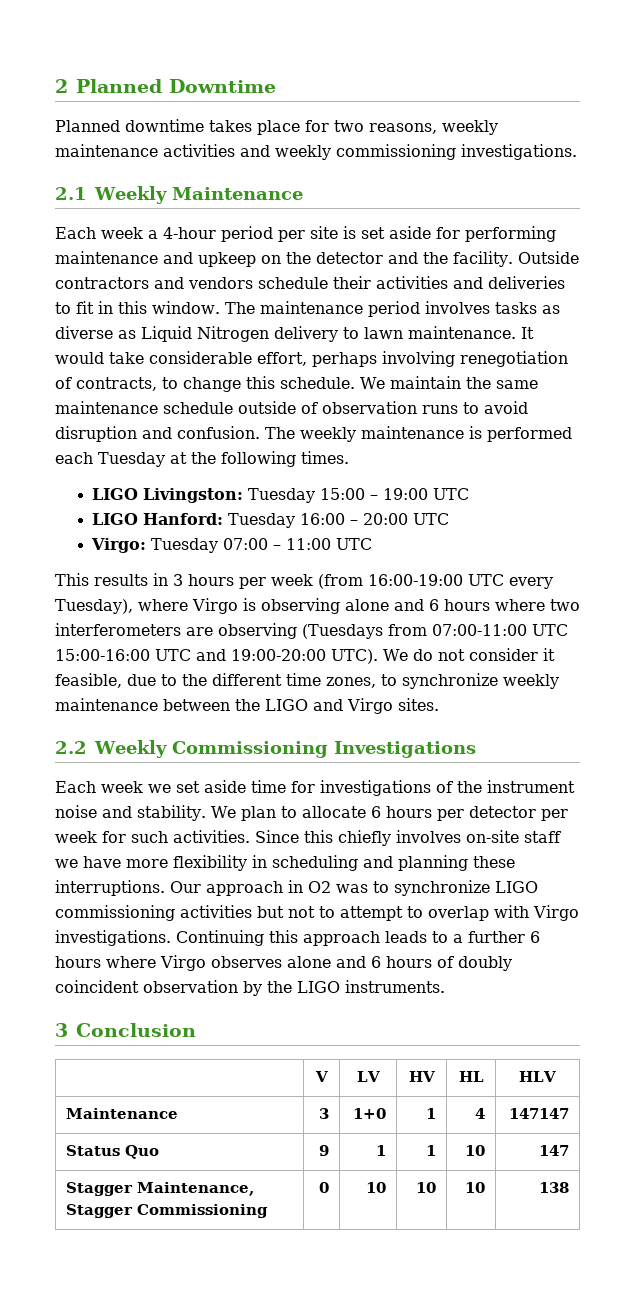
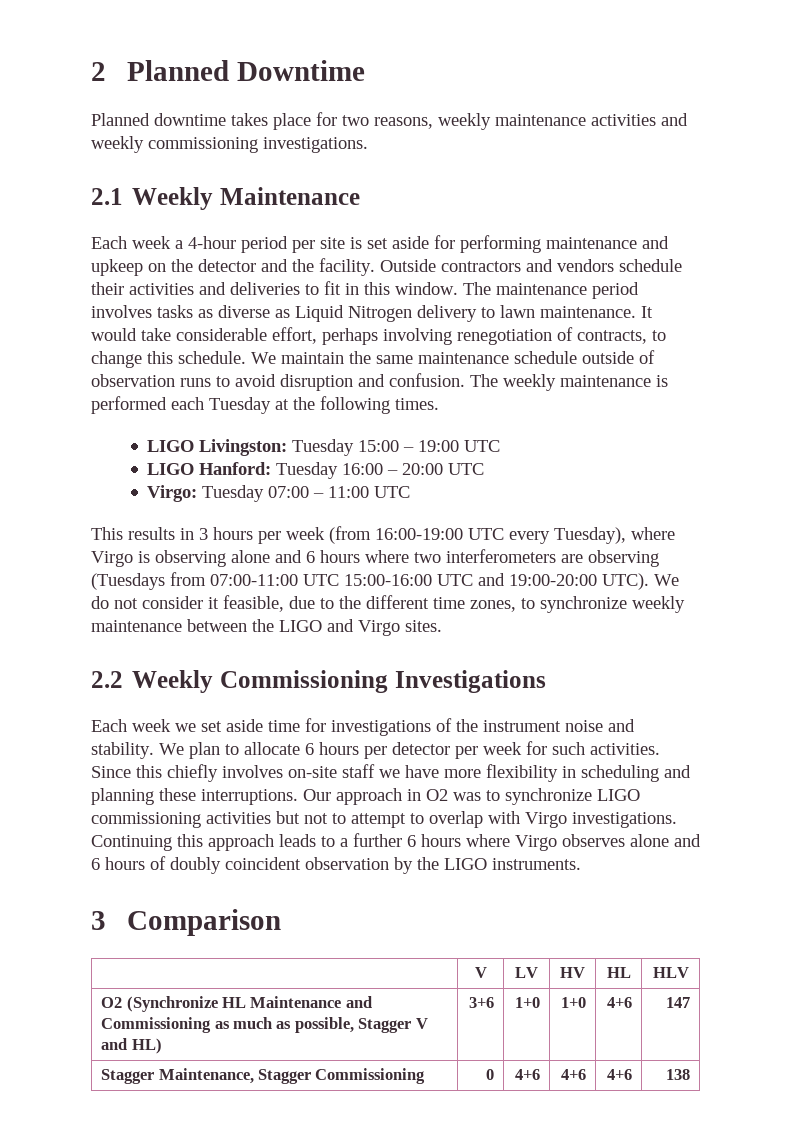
- 3 Conclusion
+ 3 Comparison
- Maintenance | 3 | 1+0 | 1 | 4 | 147147
- Status Quo | 9 | 1 | 1 | 10 | 147
+ O2 (Synchronize HL Maintenance and Commissioning as much as possible, Stagger V and HL) | 3+6 | 1+0 | 1+0 | 4+6 | 147
- Stagger Maintenance, Stagger Commissioning | 0 | 10 | 10 | 10 | 138
+ Stagger Maintenance, Stagger Commissioning | 0 | 4+6 | 4+6 | 4+6 | 138

